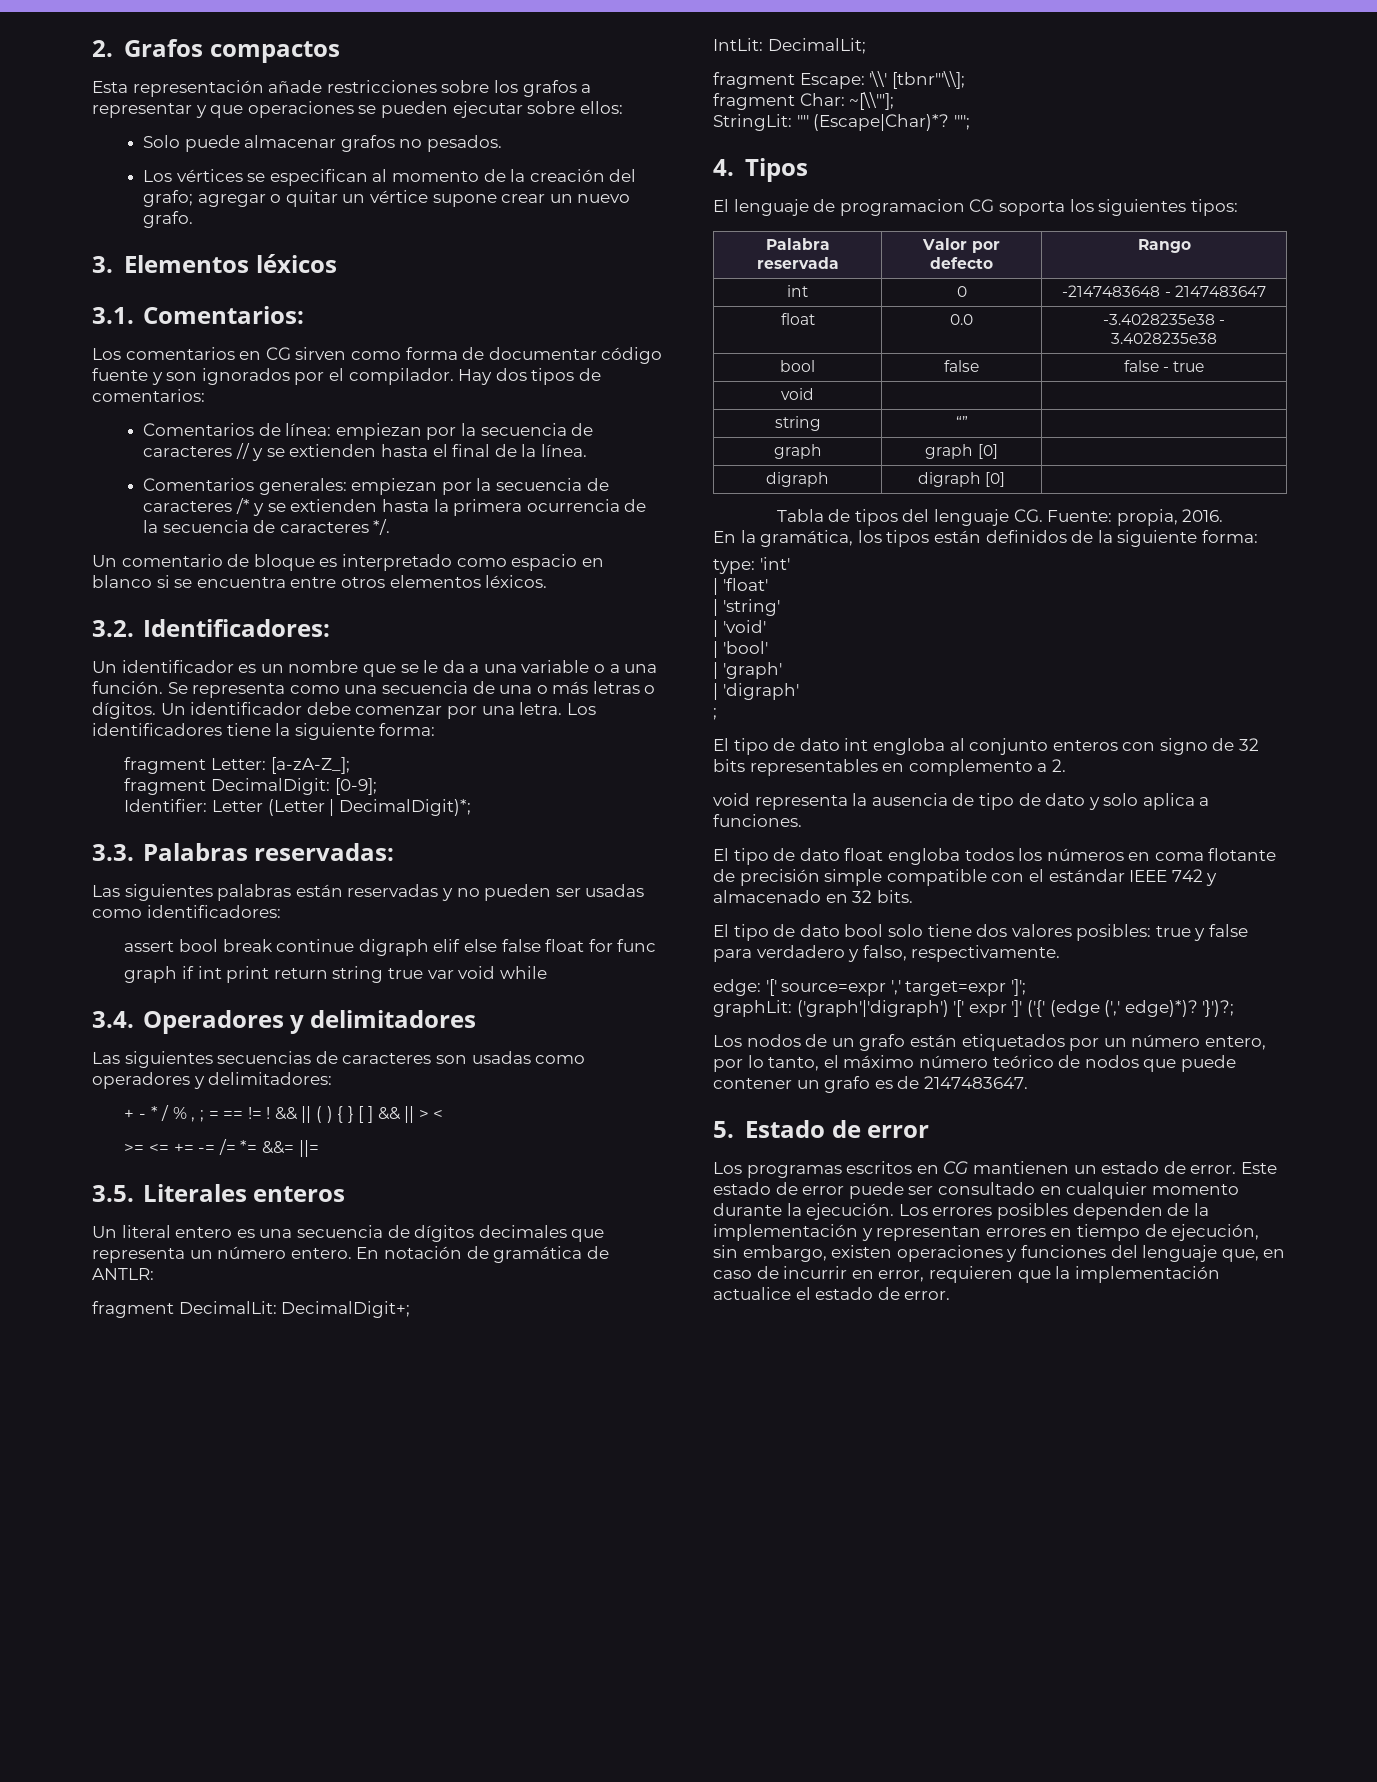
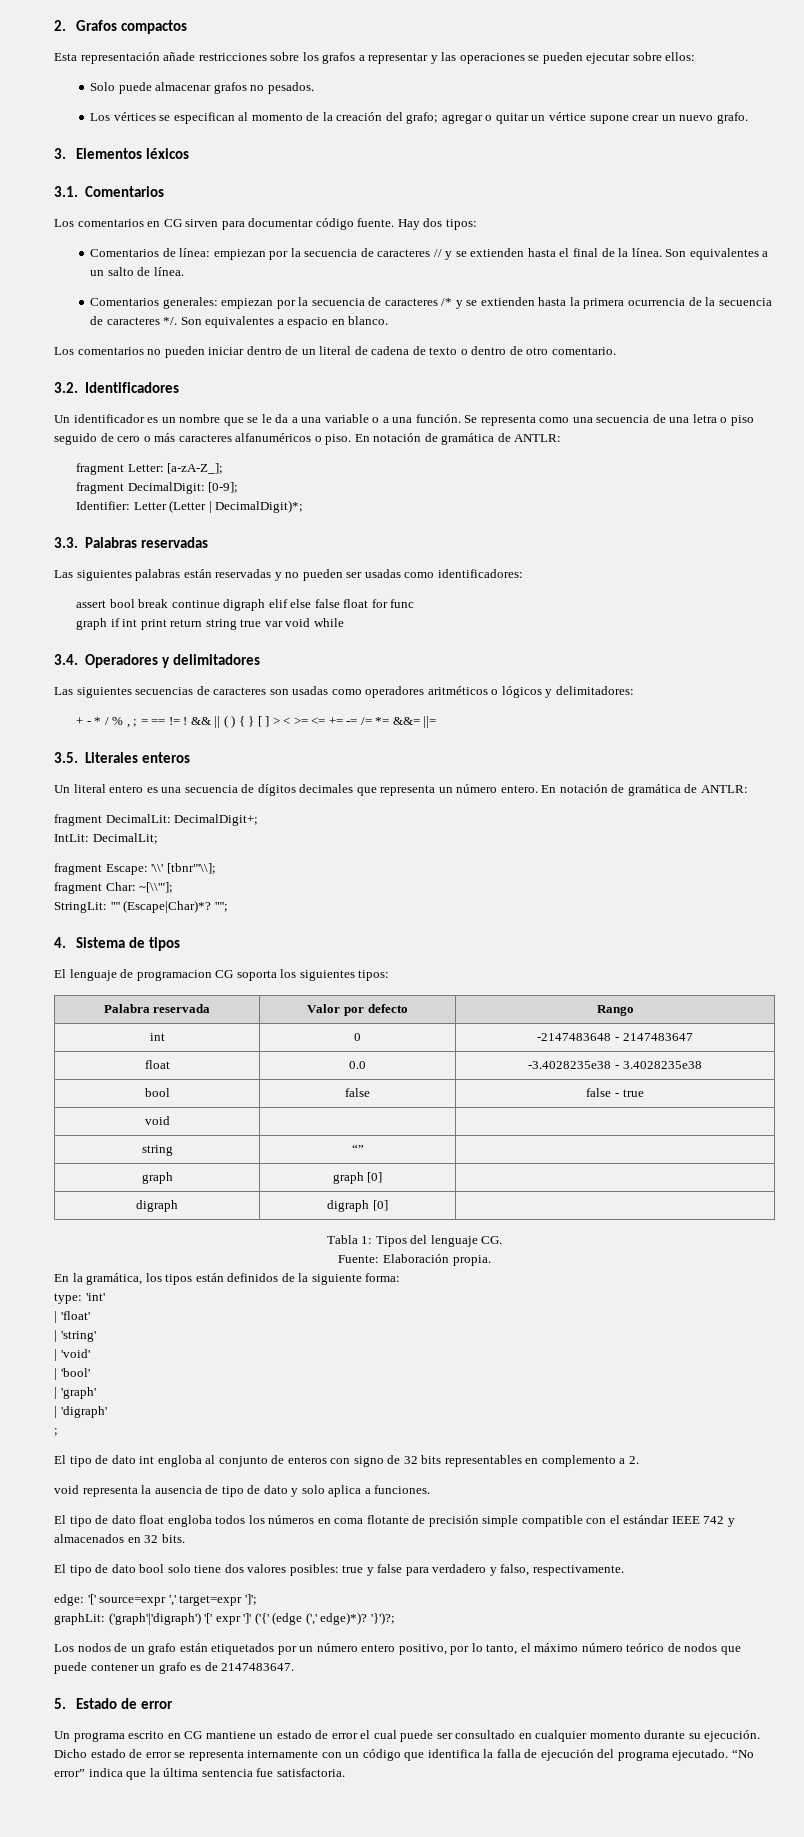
- Esta representación añade restricciones sobre los grafos a representar y que operaciones se pueden ejecutar sobre ellos:
+ Esta representación añade restricciones sobre los grafos a representar y las operaciones se pueden ejecutar sobre ellos:
- 3.1. Comentarios:
+ 3.1. Comentarios
- Los comentarios en CG sirven como forma de documentar código fuente y son ignorados por el compilador. Hay dos tipos de comentarios:
+ Los comentarios en CG sirven para documentar código fuente. Hay dos tipos:
+ Son equivalentes a un salto de línea.
- Comentarios generales: empiezan por la secuencia de caracteres /* y se extienden hasta la primera ocurrencia de la secuencia de caracteres */.
- Un comentario de bloque es interpretado como espacio en blanco si se encuentra entre otros elementos léxicos.
+ Comentarios generales: empiezan por la secuencia de caracteres /* y se extienden hasta la primera ocurrencia de la secuencia de caracteres */. Son equivalentes a espacio en blanco.
+ Los comentarios no pueden iniciar dentro de un literal de cadena de texto o dentro de otro comentario.
- 3.2. Identificadores:
+ 3.2. Identificadores
- Se representa como una secuencia de una o más letras o dígitos. Un identificador debe comenzar por una letra. Los identificadores tiene la siguiente forma:
+ Se representa como una secuencia de una letra o piso seguido de cero o más caracteres alfanuméricos o piso. En notación de gramática de ANTLR:
- 3.3. Palabras reservadas:
+ 3.3. Palabras reservadas
- Las siguientes secuencias de caracteres son usadas como operadores y delimitadores:
+ Las siguientes secuencias de caracteres son usadas como operadores aritméticos o lógicos y delimitadores:
- && || ( ) { } [ ] && || > <
- >= <= += -= /= *= &&= ||=
+ && || ( ) { } [ ] > < >= <= += -= /= *= &&= ||=
- 4. Tipos
+ 4. Sistema de tipos
- Tabla de tipos del lenguaje CG. Fuente: propia, 2016.
+ Tabla 1: Tipos del lenguaje CG.
+ Fuente: Elaboración propia.
- El tipo de dato int engloba al conjunto enteros con signo de 32 bits representables en complemento a 2.
+ El tipo de dato int engloba al conjunto de enteros con signo de 32 bits representables en complemento a 2.
- El tipo de dato float engloba todos los números en coma flotante de precisión simple compatible con el estándar IEEE 742 y almacenado en 32 bits.
+ El tipo de dato float engloba todos los números en coma flotante de precisión simple compatible con el estándar IEEE 742 y almacenados en 32 bits.
- Los nodos de un grafo están etiquetados por un número entero, por lo tanto, el máximo número teórico de nodos que puede contener un grafo es de 2147483647.
+ Los nodos de un grafo están etiquetados por un número entero positivo, por lo tanto, el máximo número teórico de nodos que puede contener un grafo es de 2147483647.
- Los programas escritos en CG mantienen un estado de error. Este estado de error puede ser consultado en cualquier momento durante la ejecución. Los errores posibles dependen de la implementación y representan errores en tiempo de ejecución, sin embargo, existen operaciones y funciones del lenguaje que, en caso de incurrir en error, requieren que la implementación actualice el estado de error.
+ Un programa escrito en CG mantiene un estado de error el cual puede ser consultado en cualquier momento durante su ejecución. Dicho estado de error se representa internamente con un código que identifica la falla de ejecución del programa ejecutado. “No error” indica que la última sentencia fue satisfactoria.

